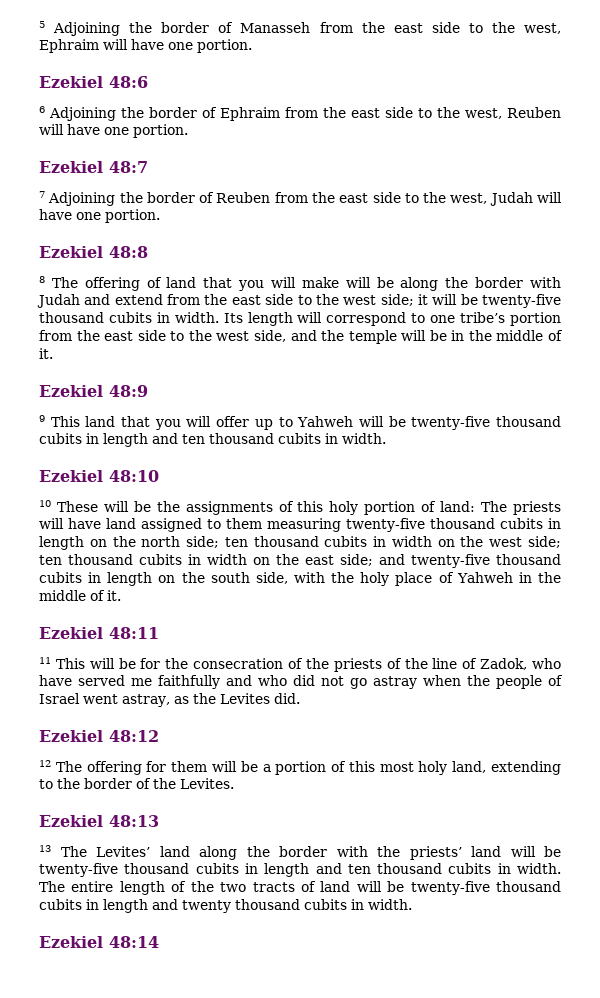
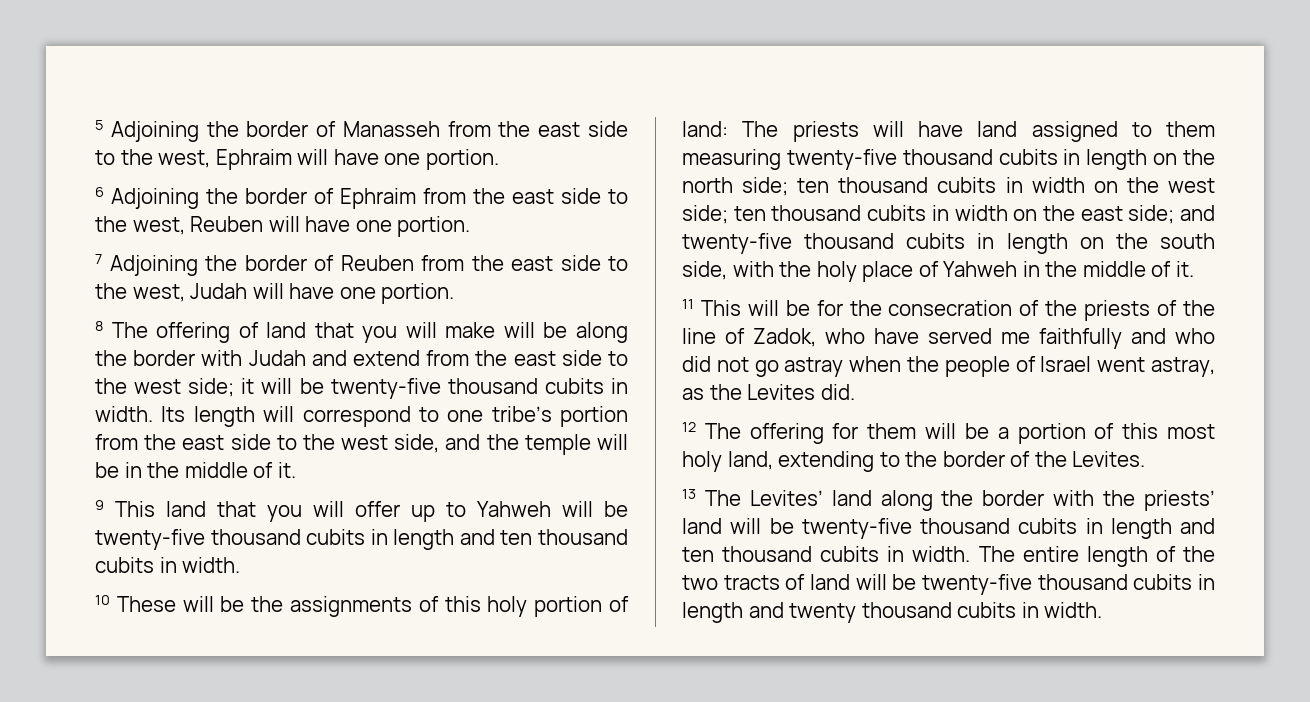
- Ezekiel 48:6
- Ezekiel 48:7
- Ezekiel 48:8
- Ezekiel 48:9
- Ezekiel 48:10
- Ezekiel 48:11
- Ezekiel 48:12
- Ezekiel 48:13
- Ezekiel 48:14

